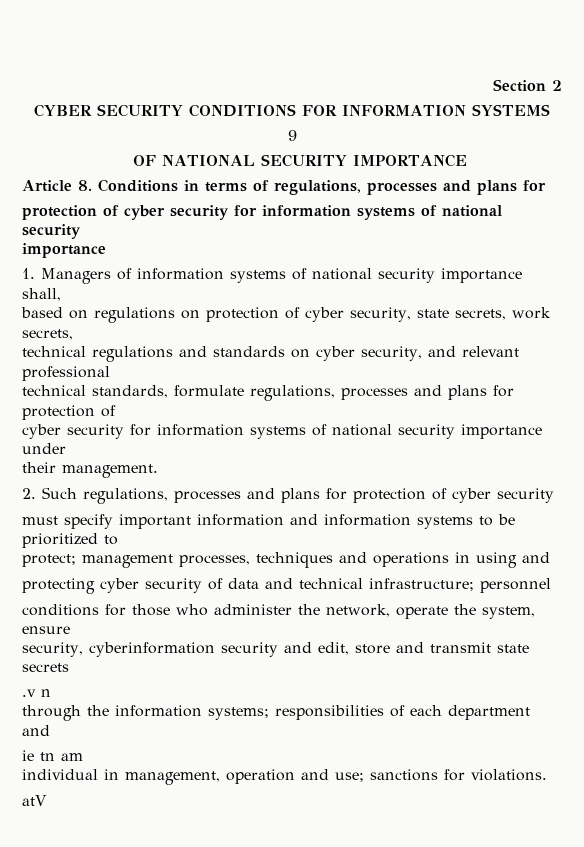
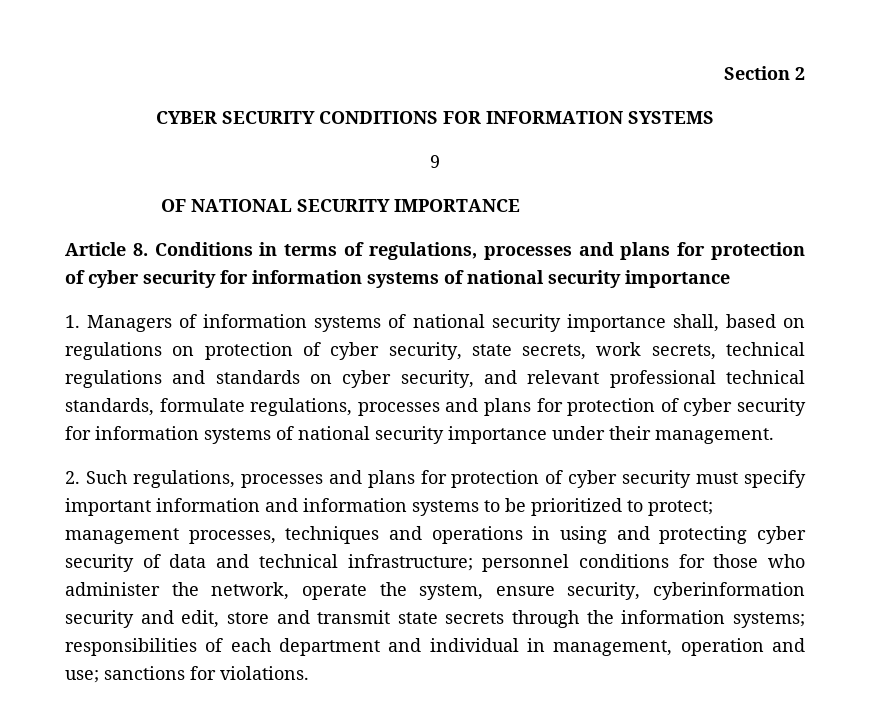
- Article 8. Conditions in terms of regulations, processes and plans for
- protection of cyber security for information systems of national security
- importance
+ Article 8. Conditions in terms of regulations, processes and plans for protection of cyber security for information systems of national security importance
- 1. Managers of information systems of national security importance shall,
- based on regulations on protection of cyber security, state secrets, work secrets,
- technical regulations and standards on cyber security, and relevant professional
- technical standards, formulate regulations, processes and plans for protection of
- cyber security for information systems of national security importance under
- their management.
+ 1. Managers of information systems of national security importance shall, based on regulations on protection of cyber security, state secrets, work secrets, technical regulations and standards on cyber security, and relevant professional technical standards, formulate regulations, processes and plans for protection of cyber security for information systems of national security importance under their management.
- 2. Such regulations, processes and plans for protection of cyber security
- must specify important information and information systems to be prioritized to
- protect;
+ 2. Such regulations, processes and plans for protection of cyber security must specify important information and information systems to be prioritized to protect;
- management processes, techniques and operations in using and
- protecting cyber security of data and technical infrastructure;
+ management processes, techniques and operations in using and protecting cyber security of data and technical infrastructure;
- personnel
- conditions for those who administer the network, operate the system, ensure
- security, cyberinformation security and edit, store and transmit state secrets
- .v n
- through the information systems;
+ personnel conditions for those who administer the network, operate the system, ensure security, cyberinformation security and edit, store and transmit state secrets through the information systems;
- responsibilities of each department and
- ie tn am
- individual in management, operation and use;
+ responsibilities of each department and individual in management, operation and use;
- atV

